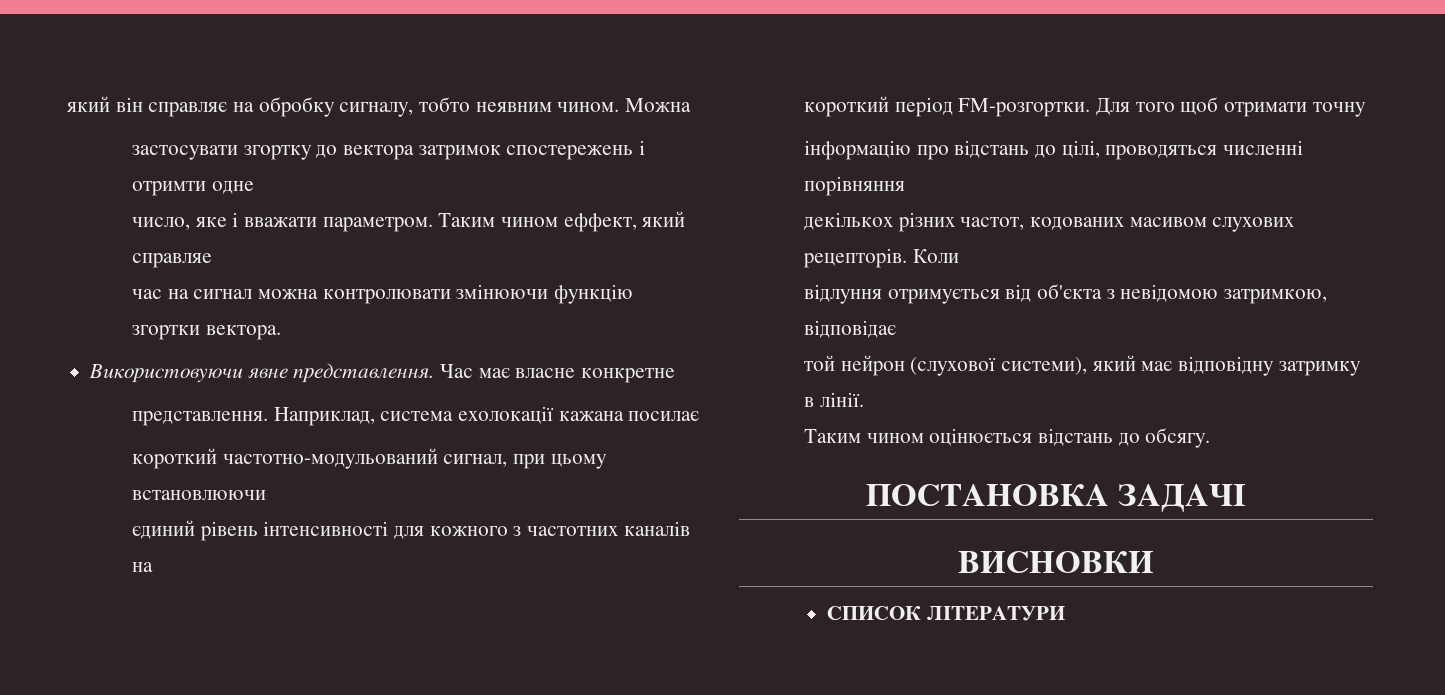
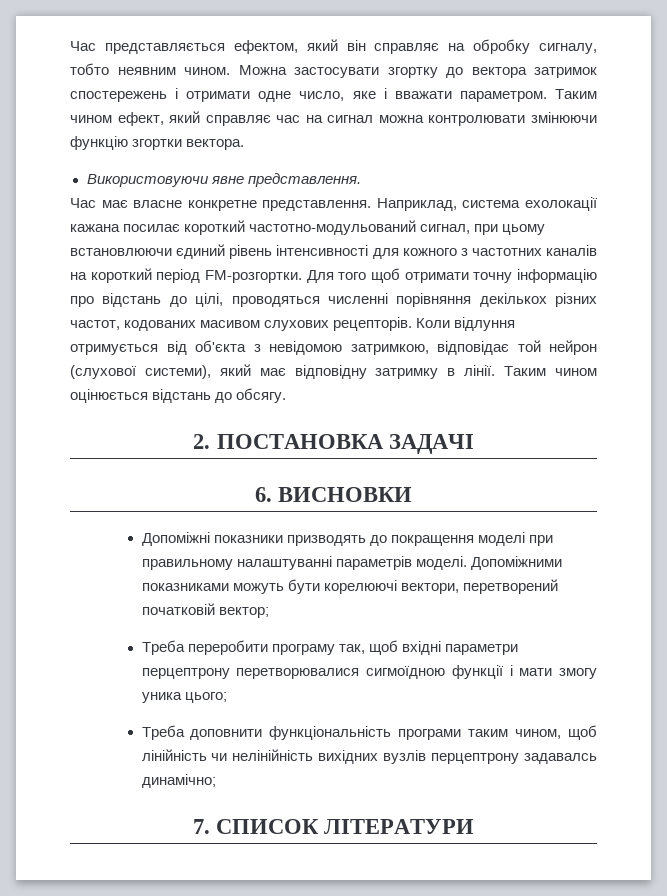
- який він справляє на обробку сигналу, тобто неявним чином.
+ Час представляється ефектом, який він справляє на обробку сигналу, тобто неявним чином.
- Можна
- застосувати згортку до вектора затримок спостережень і отримти одне
- число, яке і вважати параметром.
+ Можна застосувати згортку до вектора затримок спостережень і отримати одне число, яке і вважати параметром.
- Таким чином еффект, який справляе
- час на сигнал можна контролювати змінюючи функцію згортки вектора.
+ Таким чином ефект, який справляє час на сигнал можна контролювати змінюючи функцію згортки вектора.
- Використовуючи явне представлення. Час має власне конкретне
- представлення.
+ Використовуючи явне представлення.
+ Час має власне конкретне представлення.
- Наприклад, система ехолокації кажана посилає
- короткий частотно-модульований сигнал, при цьому встановлюючи
- єдиний рівень інтенсивності для кожного з частотних каналів на
- короткий період FM-розгортки.
+ Наприклад, система ехолокації кажана посилає короткий частотно-модульований сигнал, при цьому встановлюючи єдиний рівень інтенсивності для кожного з частотних каналів на короткий період FM-розгортки.
- Для того щоб отримати точну
- інформацію про відстань до цілі, проводяться численні порівняння
- декількох різних частот, кодованих масивом слухових рецепторів.
+ Для того щоб отримати точну інформацію про відстань до цілі, проводяться численні порівняння декількох різних частот, кодованих масивом слухових рецепторів.
- Коли
- відлуння отримується від об'єкта з невідомою затримкою, відповідає
- той нейрон (слухової системи), який має відповідну затримку в лінії.
- Таким чином оцінюється відстань до обсягу.
+ Коли відлуння отримується від об'єкта з невідомою затримкою, відповідає той нейрон (слухової системи), який має відповідну затримку в лінії. Таким чином оцінюється відстань до обсягу.
- ПОСТАНОВКА ЗАДАЧІ
+ 2. ПОСТАНОВКА ЗАДАЧІ
- ВИСНОВКИ
+ 6. ВИСНОВКИ
- СПИСОК ЛІТЕРАТУРИ
+ Допоміжні показники призводять до покращення моделі при правильному налаштуванні параметрів моделі. Допоміжними показниками можуть бути корелюючі вектори, перетворений початковій вектор;
+ Треба переробити програму так, щоб вхідні параметри перцептрону перетворювалися сигмоїдною функції і мати змогу уника цього;
+ Треба доповнити функціональність програми таким чином, щоб лінійність чи нелінійність вихідних вузлів перцептрону задавалсь динамічно;
+ 7. СПИСОК ЛІТЕРАТУРИ

